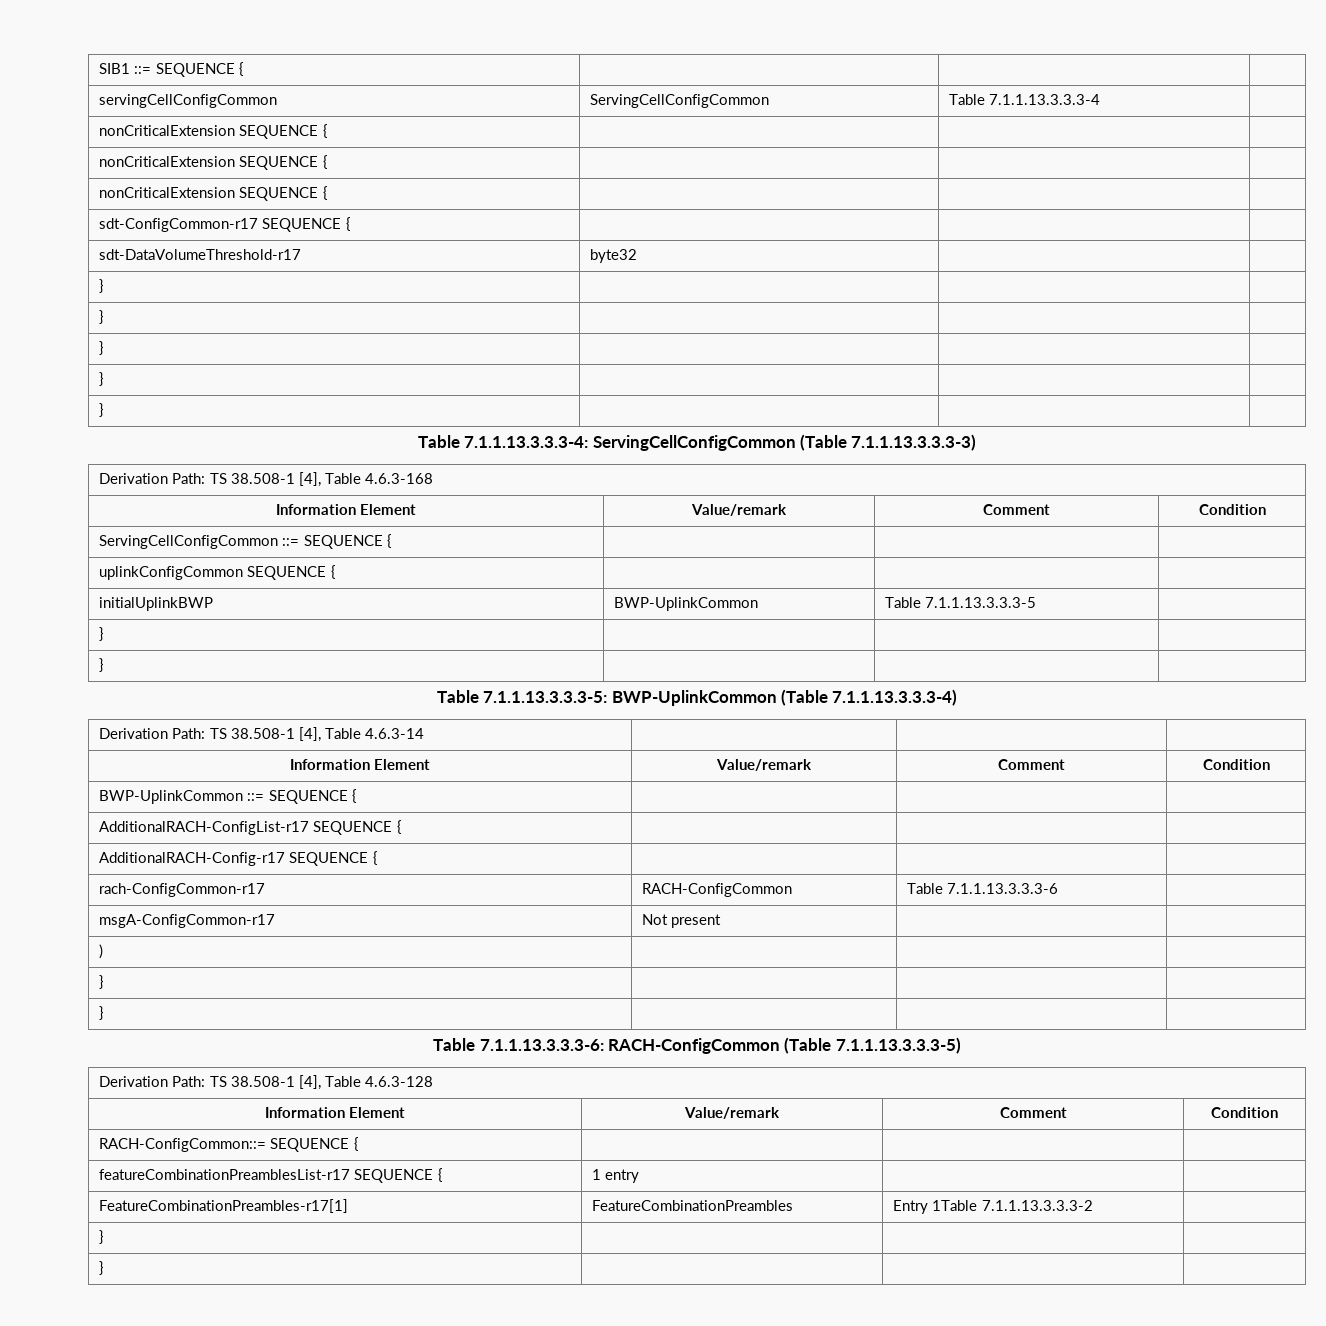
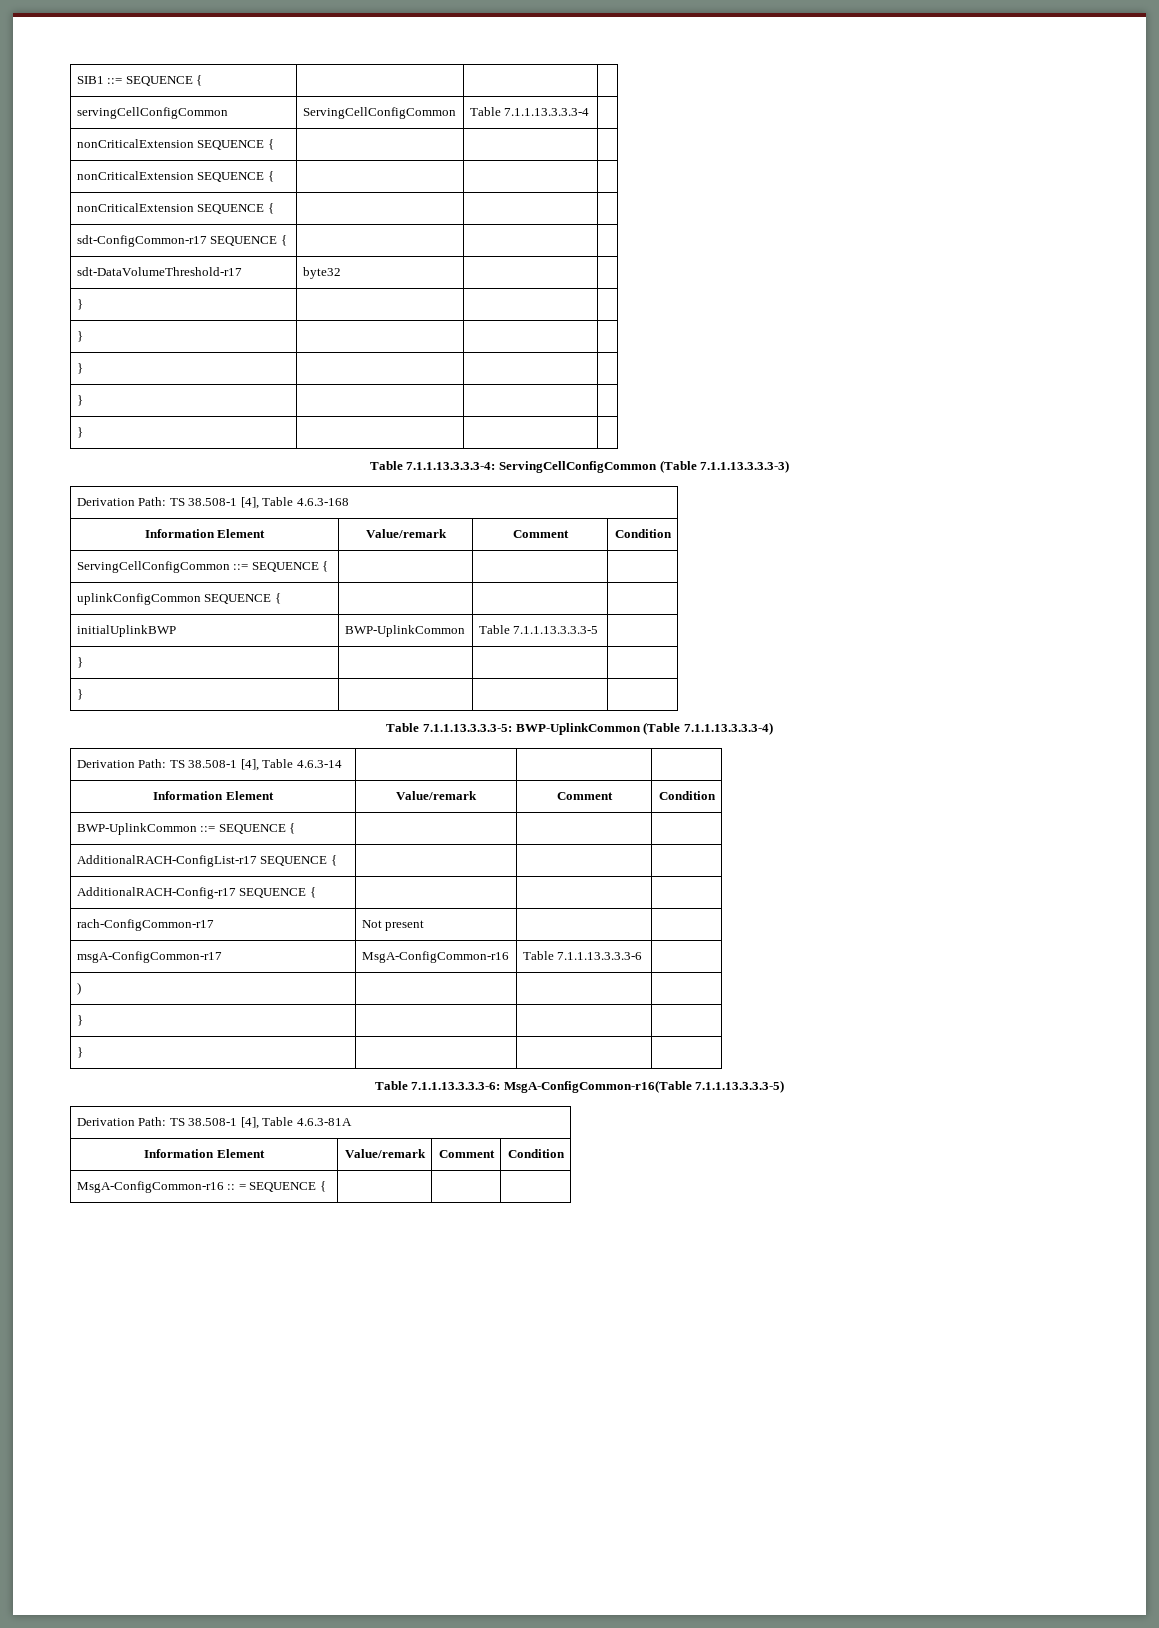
- rach-ConfigCommon-r17 | RACH-ConfigCommon | Table 7.1.1.13.3.3.3-6 |
- msgA-ConfigCommon-r17 | Not present | |
+ rach-ConfigCommon-r17 | Not present | |
+ msgA-ConfigCommon-r17 | MsgA-ConfigCommon-r16 | Table 7.1.1.13.3.3.3-6 |
- Table 7.1.1.13.3.3.3-6: RACH-ConfigCommon (Table 7.1.1.13.3.3.3-5)
+ Table 7.1.1.13.3.3.3-6: MsgA-ConfigCommon-r16(Table 7.1.1.13.3.3.3-5)
- Derivation Path: TS 38.508-1 [4], Table 4.6.3-128
+ Derivation Path: TS 38.508-1 [4], Table 4.6.3-81A
  Information Element | Value/remark | Comment | Condition
- RACH-ConfigCommon::= SEQUENCE { | | |
- featureCombinationPreamblesList-r17 SEQUENCE { | 1 entry | |
- FeatureCombinationPreambles-r17[1] | FeatureCombinationPreambles | Entry 1Table 7.1.1.13.3.3.3-2 |
- } | | |
- } | | |
+ MsgA-ConfigCommon-r16 :: = SEQUENCE { | | |

